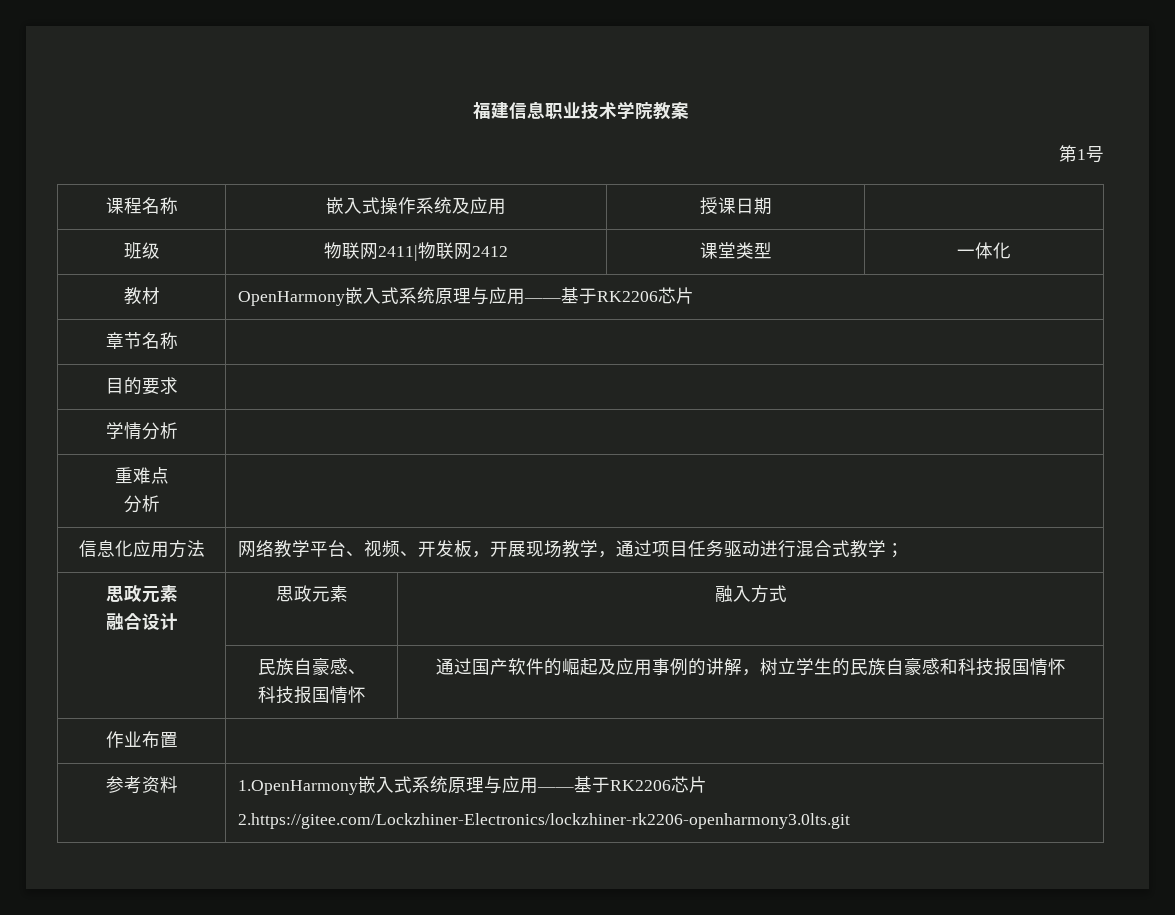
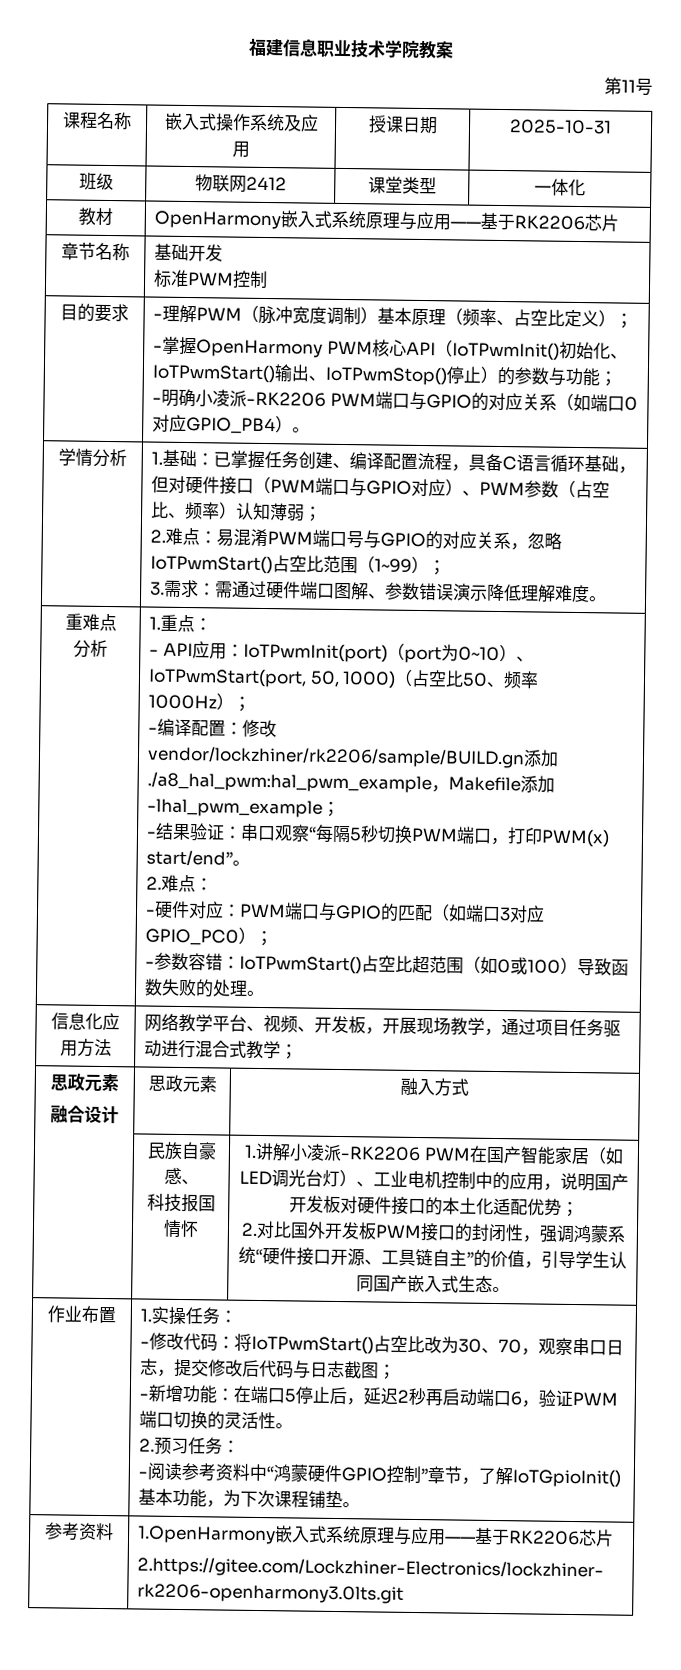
- 第1号
+ 第11号
- 课程名称 | 嵌入式操作系统及应用 | 授课日期 |
+ 课程名称 | 嵌入式操作系统及应用 | 授课日期 | 2025-10-31
- 班级 | 物联网2411|物联网2412 | 课堂类型 | 一体化
+ 班级 | 物联网2412 | 课堂类型 | 一体化
- 章节名称 |
- 目的要求 |
- 学情分析 |
+ 章节名称 | 基础开发
+ 标准PWM控制
+ 目的要求 | -理解PWM（脉冲宽度调制）基本原理（频率、占空比定义）；
+ -掌握OpenHarmony PWM核心API（IoTPwmInit()初始化、IoTPwmStart()输出、IoTPwmStop()停止）的参数与功能；
+ -明确小凌派-RK2206 PWM端口与GPIO的对应关系（如端口0对应GPIO_PB4）。
+ 学情分析 | 1.基础：已掌握任务创建、编译配置流程，具备C语言循环基础，但对硬件接口（PWM端口与GPIO对应）、PWM参数（占空比、频率）认知薄弱；
+ 2.难点：易混淆PWM端口号与GPIO的对应关系，忽略IoTPwmStart()占空比范围（1~99）；
+ 3.需求：需通过硬件端口图解、参数错误演示降低理解难度。
  重难点
- 分析 |
+ 分析 | 1.重点：
+ - API应用：IoTPwmInit(port)（port为0~10）、IoTPwmStart(port, 50, 1000)（占空比50、频率1000Hz）；
+ -编译配置：修改vendor/lockzhiner/rk2206/sample/BUILD.gn添加./a8_hal_pwm:hal_pwm_example，Makefile添加-lhal_pwm_example；
+ -结果验证：串口观察“每隔5秒切换PWM端口，打印PWM(x) start/end”。
+ 2.难点：
+ -硬件对应：PWM端口与GPIO的匹配（如端口3对应GPIO_PC0）；
+ -参数容错：IoTPwmStart()占空比超范围（如0或100）导致函数失败的处理。
- 通过国产软件的崛起及应用事例的讲解，树立学生的民族自豪感和科技报国情怀
- 作业布置 |
+ 1.讲解小凌派-RK2206 PWM在国产智能家居（如LED调光台灯）、工业电机控制中的应用，说明国产开发板对硬件接口的本土化适配优势；
+ 2.对比国外开发板PWM接口的封闭性，强调鸿蒙系统“硬件接口开源、工具链自主”的价值，引导学生认同国产嵌入式生态。
+ 作业布置 | 1.实操任务：
+ -修改代码：将IoTPwmStart()占空比改为30、70，观察串口日志，提交修改后代码与日志截图；
+ -新增功能：在端口5停止后，延迟2秒再启动端口6，验证PWM端口切换的灵活性。
+ 2.预习任务：
+ -阅读参考资料中“鸿蒙硬件GPIO控制”章节，了解IoTGpioInit()基本功能，为下次课程铺垫。

